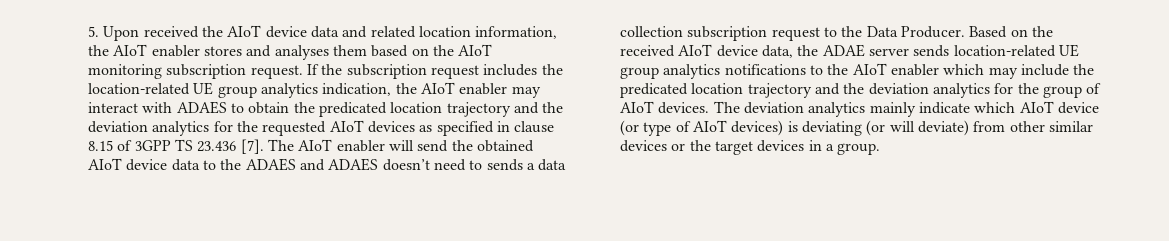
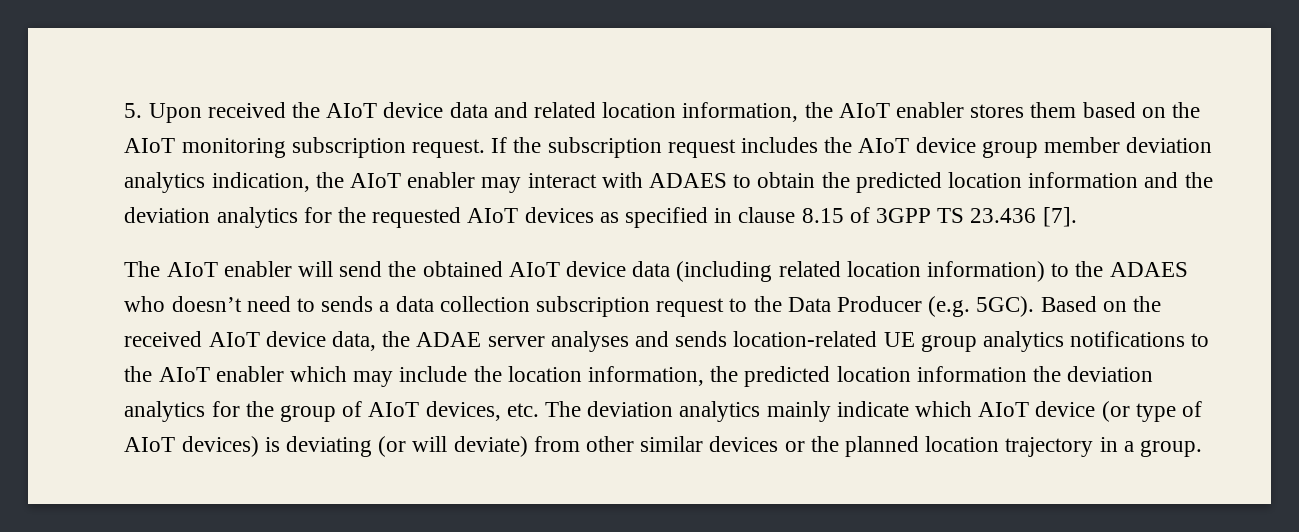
- 5. Upon received the AIoT device data and related location information, the AIoT enabler stores and analyses them based on the AIoT monitoring subscription request.
+ 5. Upon received the AIoT device data and related location information, the AIoT enabler stores them based on the AIoT monitoring subscription request.
- If the subscription request includes the location-related UE group analytics indication, the AIoT enabler may interact with ADAES to obtain the predicated location trajectory and the deviation analytics for the requested AIoT devices as specified in clause 8.15 of 3GPP TS 23.436 [7]. The AIoT enabler will send the obtained AIoT device data to the ADAES and ADAES doesn’t need to sends a data collection subscription request to the Data Producer.
+ If the subscription request includes the AIoT device group member deviation analytics indication, the AIoT enabler may interact with ADAES to obtain the predicted location information and the deviation analytics for the requested AIoT devices as specified in clause 8.15 of 3GPP TS 23.436 [7].
+ The AIoT enabler will send the obtained AIoT device data (including related location information) to the ADAES who doesn’t need to sends a data collection subscription request to the Data Producer (e.g. 5GC).
- Based on the received AIoT device data, the ADAE server sends location-related UE group analytics notifications to the AIoT enabler which may include the predicated location trajectory and the deviation analytics for the group of AIoT devices. The deviation analytics mainly indicate which AIoT device (or type of AIoT devices) is deviating (or will deviate) from other similar devices or the target devices in a group.
+ Based on the received AIoT device data, the ADAE server analyses and sends location-related UE group analytics notifications to the AIoT enabler which may include the location information, the predicted location information the deviation analytics for the group of AIoT devices, etc. The deviation analytics mainly indicate which AIoT device (or type of AIoT devices) is deviating (or will deviate) from other similar devices or the planned location trajectory in a group.

